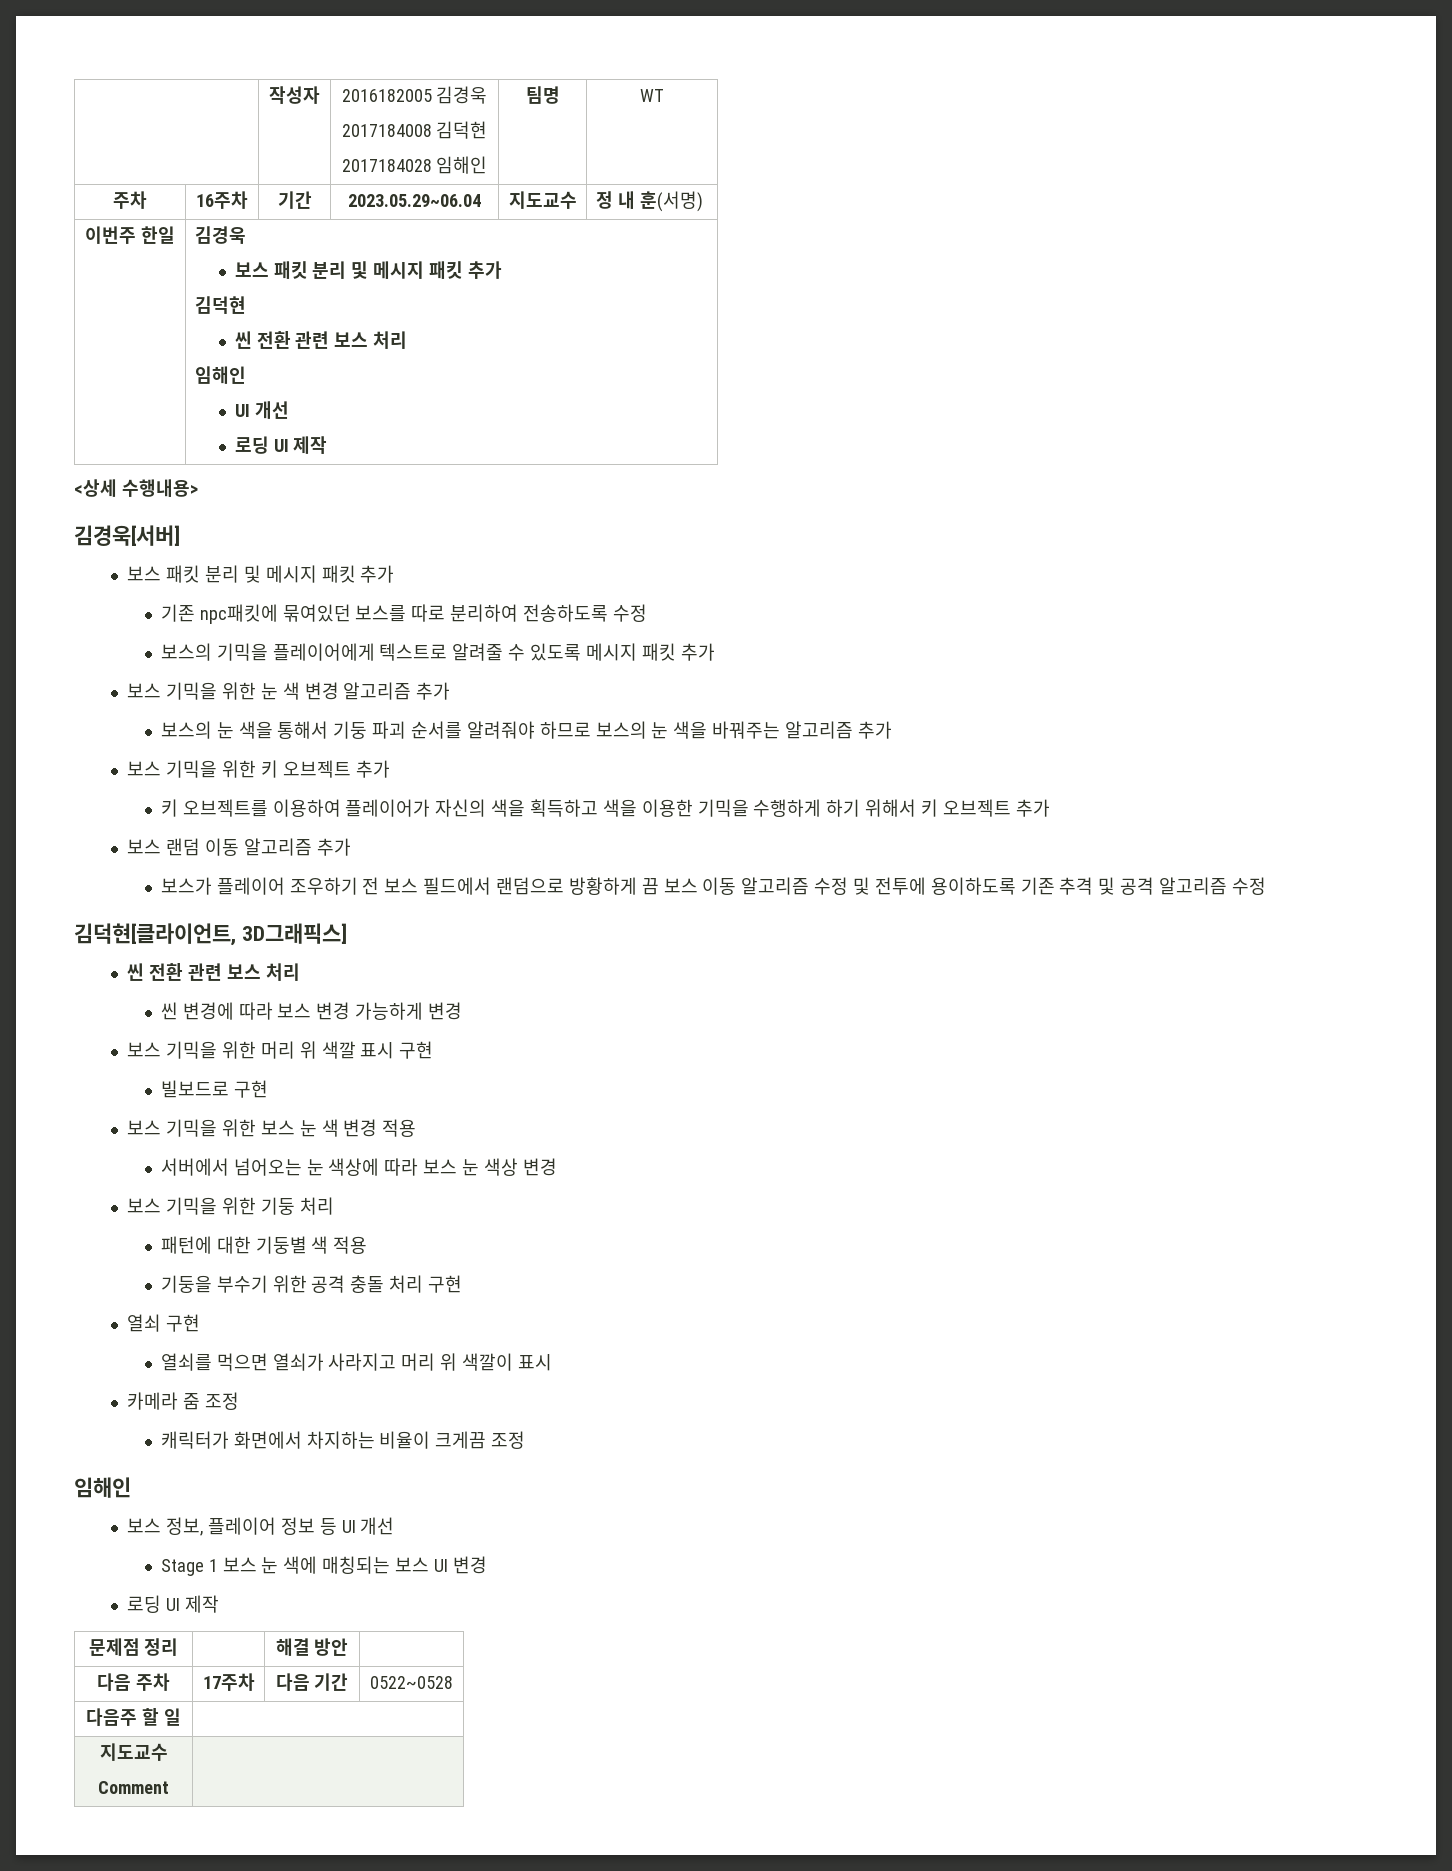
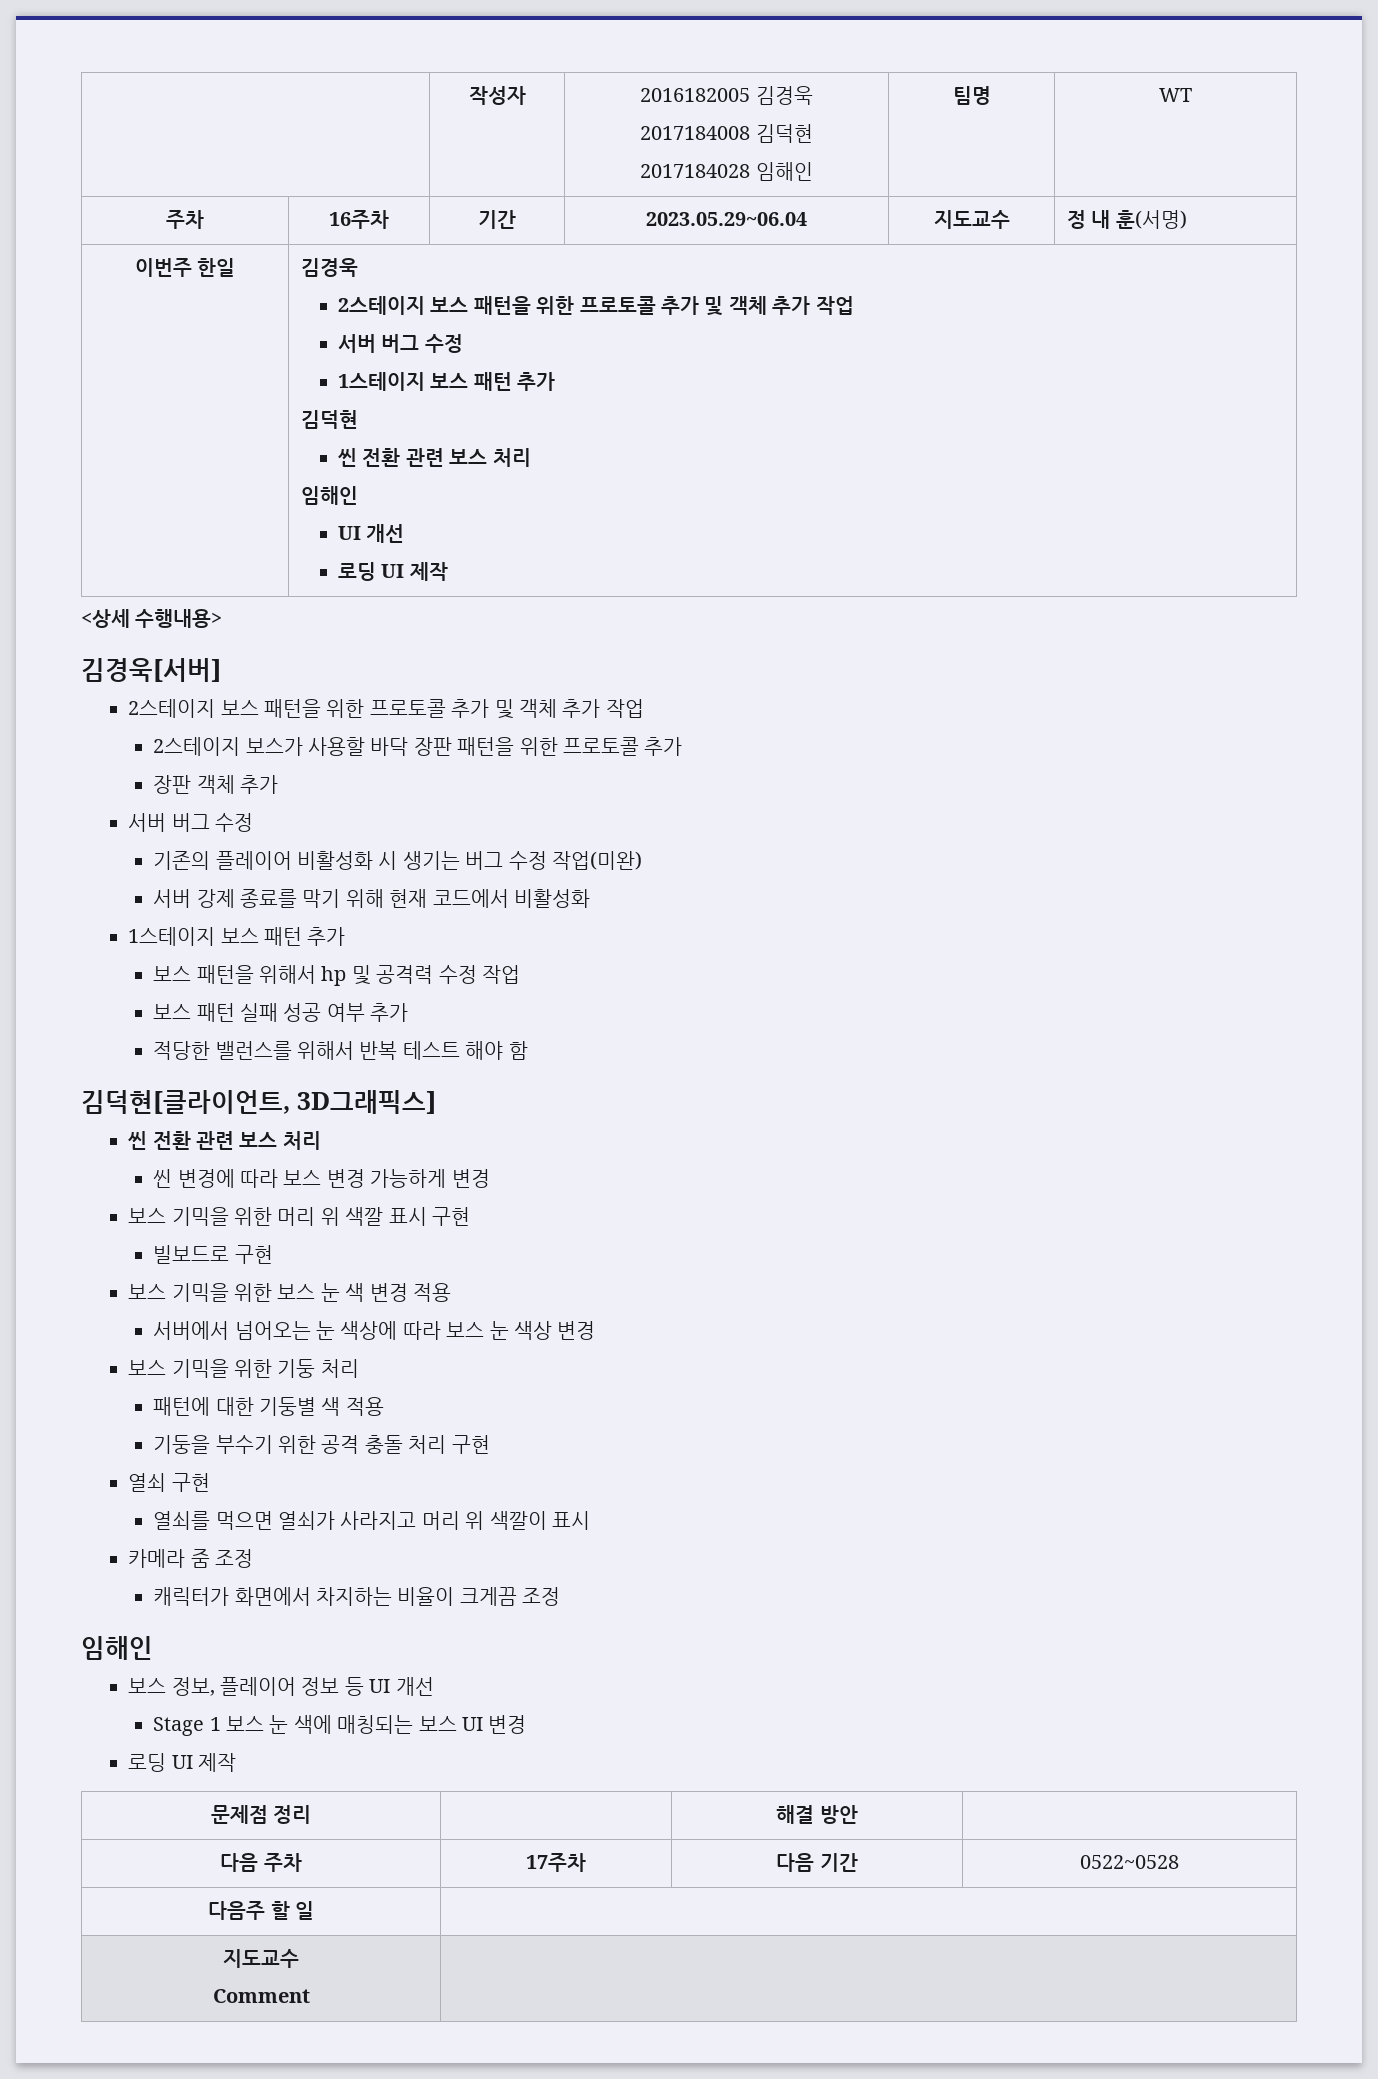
  이번주 한일 | 김경욱
- 보스 패킷 분리 및 메시지 패킷 추가
+ 2스테이지 보스 패턴을 위한 프로토콜 추가 및 객체 추가 작업
+ 서버 버그 수정
+ 1스테이지 보스 패턴 추가
  김경욱[서버]
- 보스 패킷 분리 및 메시지 패킷 추가
- 기존 npc패킷에 묶여있던 보스를 따로 분리하여 전송하도록 수정
- 보스의 기믹을 플레이어에게 텍스트로 알려줄 수 있도록 메시지 패킷 추가
- 보스 기믹을 위한 눈 색 변경 알고리즘 추가
- 보스의 눈 색을 통해서 기둥 파괴 순서를 알려줘야 하므로 보스의 눈 색을 바꿔주는 알고리즘 추가
- 보스 기믹을 위한 키 오브젝트 추가
- 키 오브젝트를 이용하여 플레이어가 자신의 색을 획득하고 색을 이용한 기믹을 수행하게 하기 위해서 키 오브젝트 추가
- 보스 랜덤 이동 알고리즘 추가
- 보스가 플레이어 조우하기 전 보스 필드에서 랜덤으로 방황하게 끔 보스 이동 알고리즘 수정 및 전투에 용이하도록 기존 추격 및 공격 알고리즘 수정
+ 2스테이지 보스 패턴을 위한 프로토콜 추가 및 객체 추가 작업
+ 2스테이지 보스가 사용할 바닥 장판 패턴을 위한 프로토콜 추가
+ 장판 객체 추가
+ 서버 버그 수정
+ 기존의 플레이어 비활성화 시 생기는 버그 수정 작업(미완)
+ 서버 강제 종료를 막기 위해 현재 코드에서 비활성화
+ 1스테이지 보스 패턴 추가
+ 보스 패턴을 위해서 hp 및 공격력 수정 작업
+ 보스 패턴 실패 성공 여부 추가
+ 적당한 밸런스를 위해서 반복 테스트 해야 함

